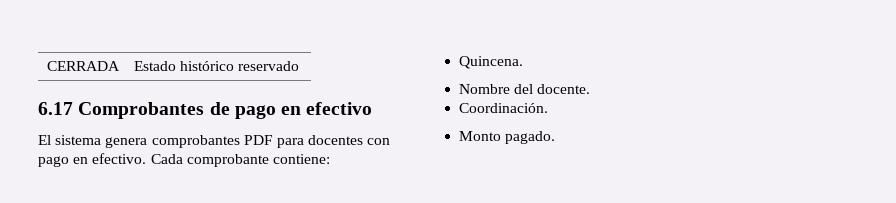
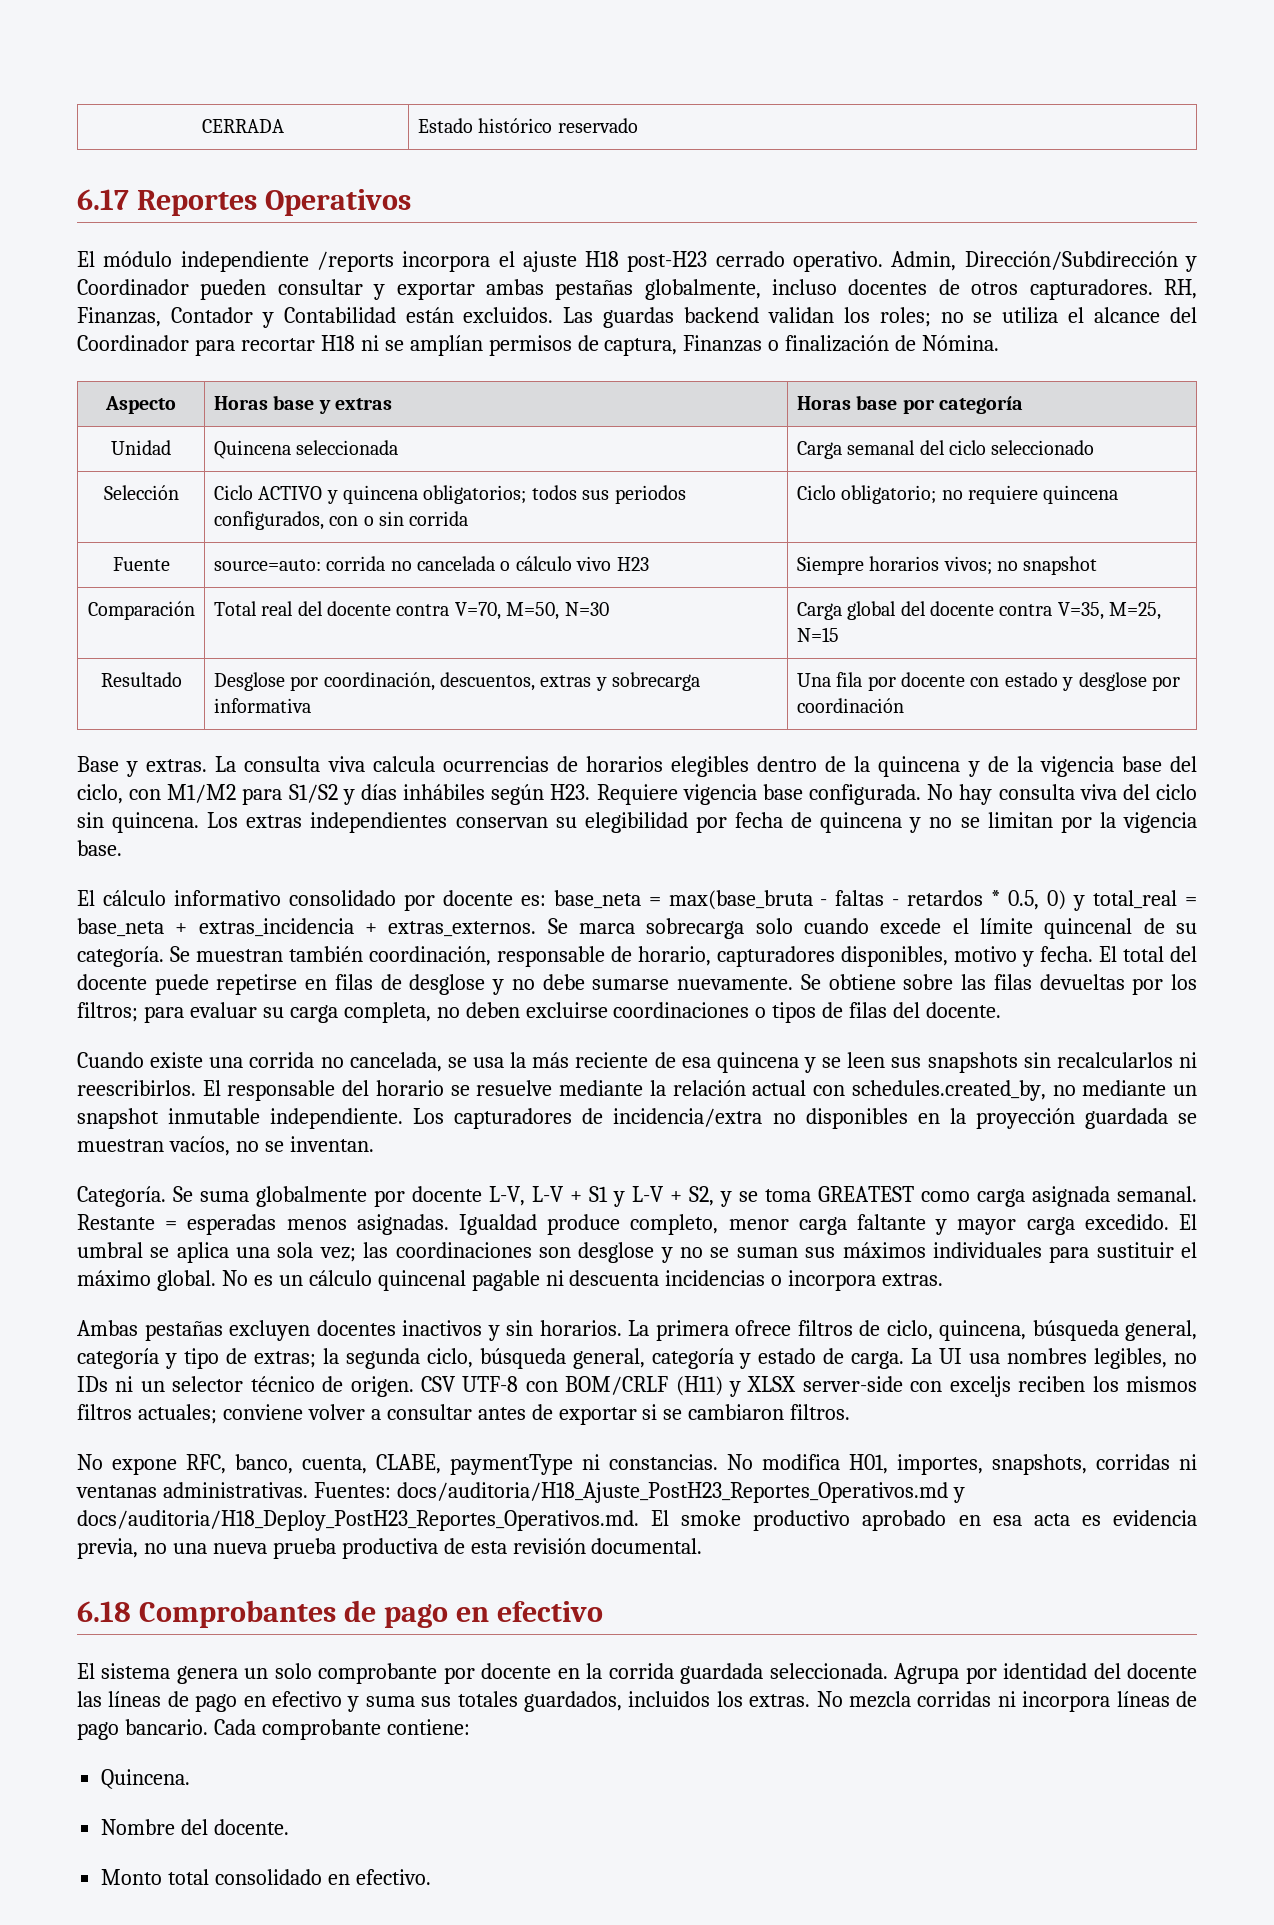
- 6.17 Comprobantes de pago en efectivo
+ 6.17 Reportes Operativos
+ El módulo independiente /reports incorpora el ajuste H18 post-H23 cerrado operativo. Admin, Dirección/Subdirección y Coordinador pueden consultar y exportar ambas pestañas globalmente, incluso docentes de otros capturadores. RH, Finanzas, Contador y Contabilidad están excluidos. Las guardas backend validan los roles; no se utiliza el alcance del Coordinador para recortar H18 ni se amplían permisos de captura, Finanzas o finalización de Nómina.
+ Aspecto | Horas base y extras | Horas base por categoría
+ Unidad | Quincena seleccionada | Carga semanal del ciclo seleccionado
+ Selección | Ciclo ACTIVO y quincena obligatorios; todos sus periodos configurados, con o sin corrida | Ciclo obligatorio; no requiere quincena
+ Fuente | source=auto: corrida no cancelada o cálculo vivo H23 | Siempre horarios vivos; no snapshot
+ Comparación | Total real del docente contra V=70, M=50, N=30 | Carga global del docente contra V=35, M=25, N=15
+ Resultado | Desglose por coordinación, descuentos, extras y sobrecarga informativa | Una fila por docente con estado y desglose por coordinación
+ Base y extras. La consulta viva calcula ocurrencias de horarios elegibles dentro de la quincena y de la vigencia base del ciclo, con M1/M2 para S1/S2 y días inhábiles según H23. Requiere vigencia base configurada. No hay consulta viva del ciclo sin quincena. Los extras independientes conservan su elegibilidad por fecha de quincena y no se limitan por la vigencia base.
+ El cálculo informativo consolidado por docente es: base_neta = max(base_bruta - faltas - retardos * 0.5, 0) y total_real = base_neta + extras_incidencia + extras_externos. Se marca sobrecarga solo cuando excede el límite quincenal de su categoría. Se muestran también coordinación, responsable de horario, capturadores disponibles, motivo y fecha. El total del docente puede repetirse en filas de desglose y no debe sumarse nuevamente. Se obtiene sobre las filas devueltas por los filtros; para evaluar su carga completa, no deben excluirse coordinaciones o tipos de filas del docente.
+ Cuando existe una corrida no cancelada, se usa la más reciente de esa quincena y se leen sus snapshots sin recalcularlos ni reescribirlos. El responsable del horario se resuelve mediante la relación actual con schedules.created_by, no mediante un snapshot inmutable independiente. Los capturadores de incidencia/extra no disponibles en la proyección guardada se muestran vacíos, no se inventan.
+ Categoría. Se suma globalmente por docente L-V, L-V + S1 y L-V + S2, y se toma GREATEST como carga asignada semanal. Restante = esperadas menos asignadas. Igualdad produce completo, menor carga faltante y mayor carga excedido. El umbral se aplica una sola vez; las coordinaciones son desglose y no se suman sus máximos individuales para sustituir el máximo global. No es un cálculo quincenal pagable ni descuenta incidencias o incorpora extras.
+ Ambas pestañas excluyen docentes inactivos y sin horarios. La primera ofrece filtros de ciclo, quincena, búsqueda general, categoría y tipo de extras; la segunda ciclo, búsqueda general, categoría y estado de carga. La UI usa nombres legibles, no IDs ni un selector técnico de origen. CSV UTF-8 con BOM/CRLF (H11) y XLSX server-side con exceljs reciben los mismos filtros actuales; conviene volver a consultar antes de exportar si se cambiaron filtros.
+ No expone RFC, banco, cuenta, CLABE, paymentType ni constancias. No modifica H01, importes, snapshots, corridas ni ventanas administrativas. Fuentes: docs/auditoria/H18_Ajuste_PostH23_Reportes_Operativos.md y docs/auditoria/H18_Deploy_PostH23_Reportes_Operativos.md. El smoke productivo aprobado en esa acta es evidencia previa, no una nueva prueba productiva de esta revisión documental.
+ 6.18 Comprobantes de pago en efectivo
- El sistema genera comprobantes PDF para docentes con pago en efectivo.
+ El sistema genera un solo comprobante por docente en la corrida guardada seleccionada. Agrupa por identidad del docente las líneas de pago en efectivo y suma sus totales guardados, incluidos los extras. No mezcla corridas ni incorpora líneas de pago bancario.
- Coordinación.
- Monto pagado.
+ Monto total consolidado en efectivo.

